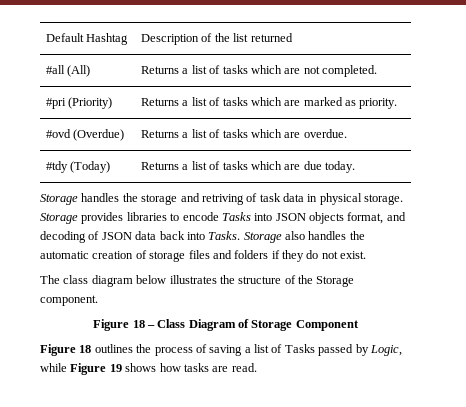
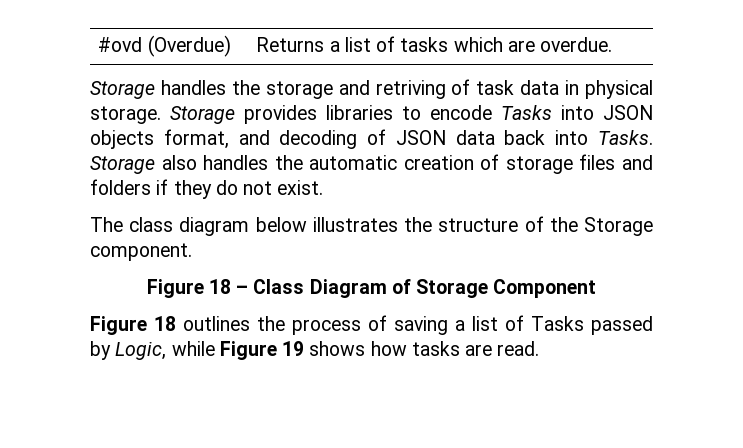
- Default Hashtag | Description of the list returned
- #all (All) | Returns a list of tasks which are not completed.
- #pri (Priority) | Returns a list of tasks which are marked as priority.
- #tdy (Today) | Returns a list of tasks which are due today.

